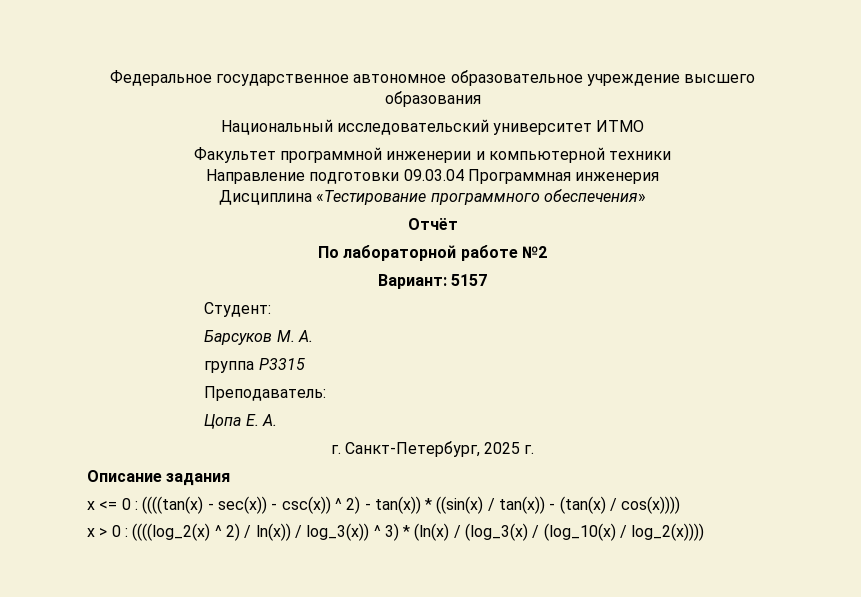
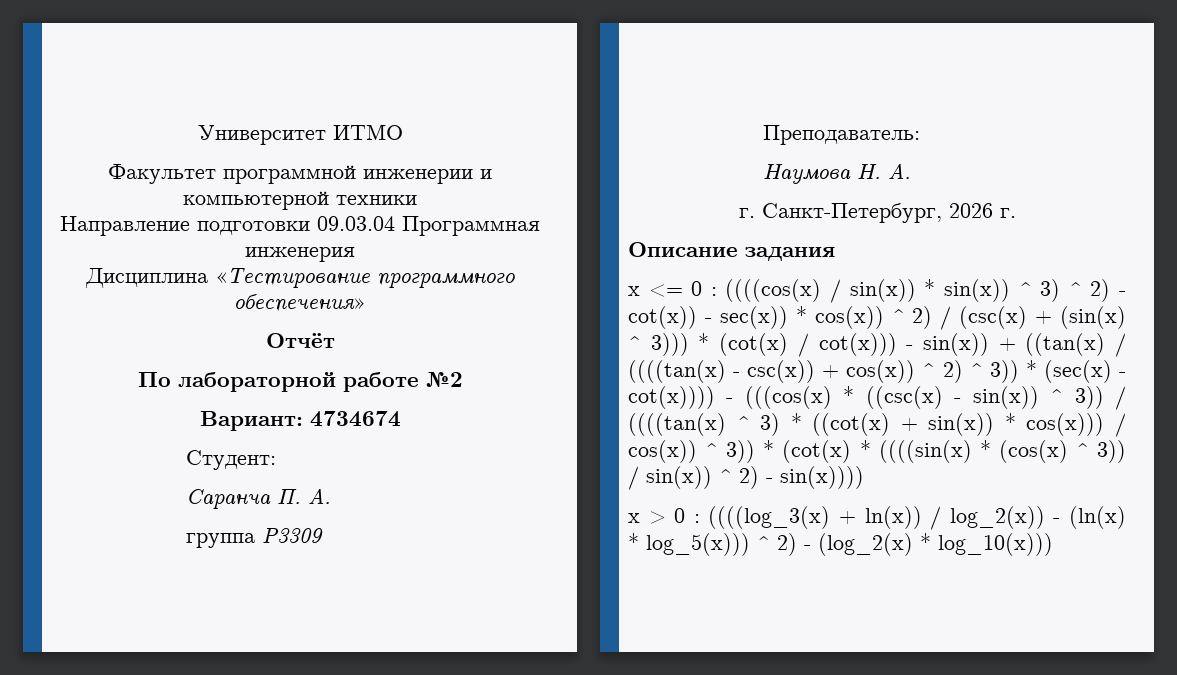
- Федеральное государственное автономное образовательное учреждение высшего образования
- Национальный исследовательский университет ИТМО
+ Университет ИТМО
- Вариант: 5157
+ Вариант: 4734674
- Барсуков М. А.
+ Саранча П. А.
- группа P3315
+ группа P3309
- Цопа Е. А.
+ Наумова Н. А.
- г. Санкт-Петербург, 2025 г.
+ г. Санкт-Петербург, 2026 г.
- x <= 0 : ((((tan(x) - sec(x)) - csc(x)) ^ 2) - tan(x)) * ((sin(x) / tan(x)) - (tan(x) / cos(x))))
- x > 0 : ((((log_2(x) ^ 2) / ln(x)) / log_3(x)) ^ 3) * (ln(x) / (log_3(x) / (log_10(x) / log_2(x))))
+ x <= 0 : ((((cos(x) / sin(x)) * sin(x)) ^ 3) ^ 2) - cot(x)) - sec(x)) * cos(x)) ^ 2) / (csc(x) + (sin(x) ^ 3))) * (cot(x) / cot(x))) - sin(x)) + ((tan(x) / ((((tan(x) - csc(x)) + cos(x)) ^ 2) ^ 3)) * (sec(x) - cot(x)))) - (((cos(x) * ((csc(x) - sin(x)) ^ 3)) / ((((tan(x) ^ 3) * ((cot(x) + sin(x)) * cos(x))) / cos(x)) ^ 3)) * (cot(x) * ((((sin(x) * (cos(x) ^ 3)) / sin(x)) ^ 2) - sin(x))))
+ x > 0 : ((((log_3(x) + ln(x)) / log_2(x)) - (ln(x) * log_5(x))) ^ 2) - (log_2(x) * log_10(x)))

